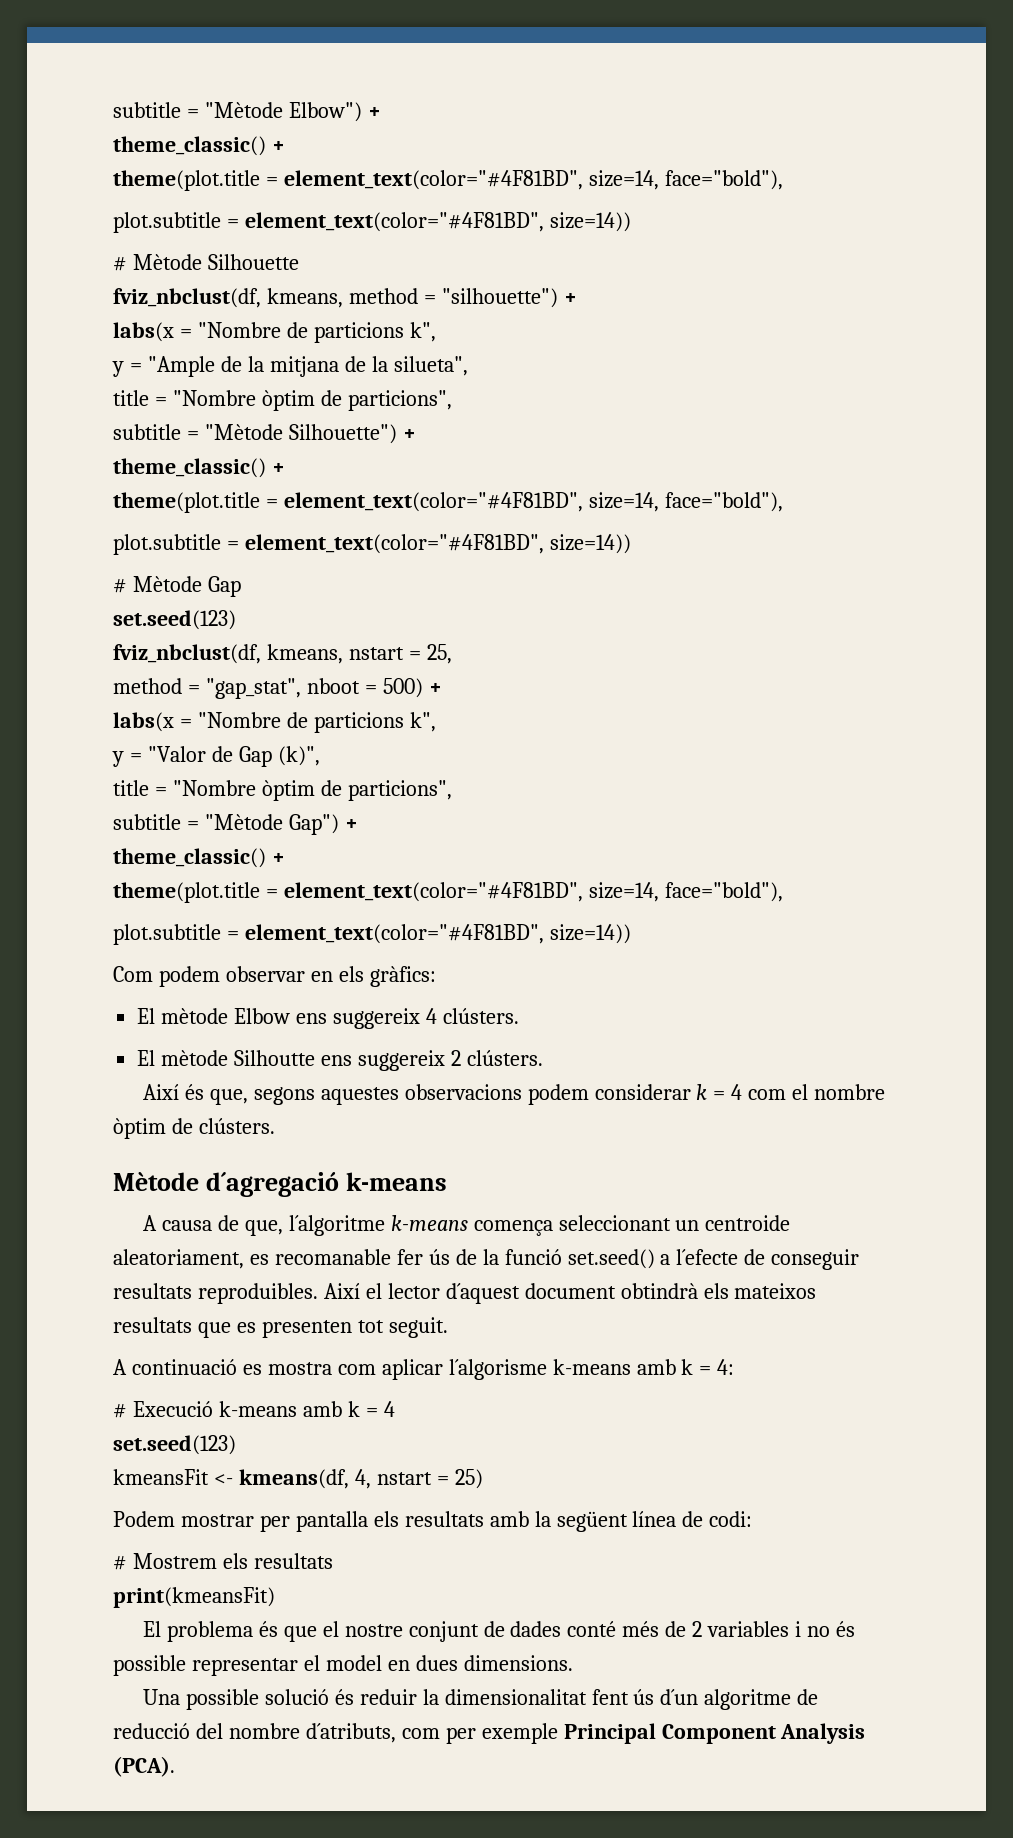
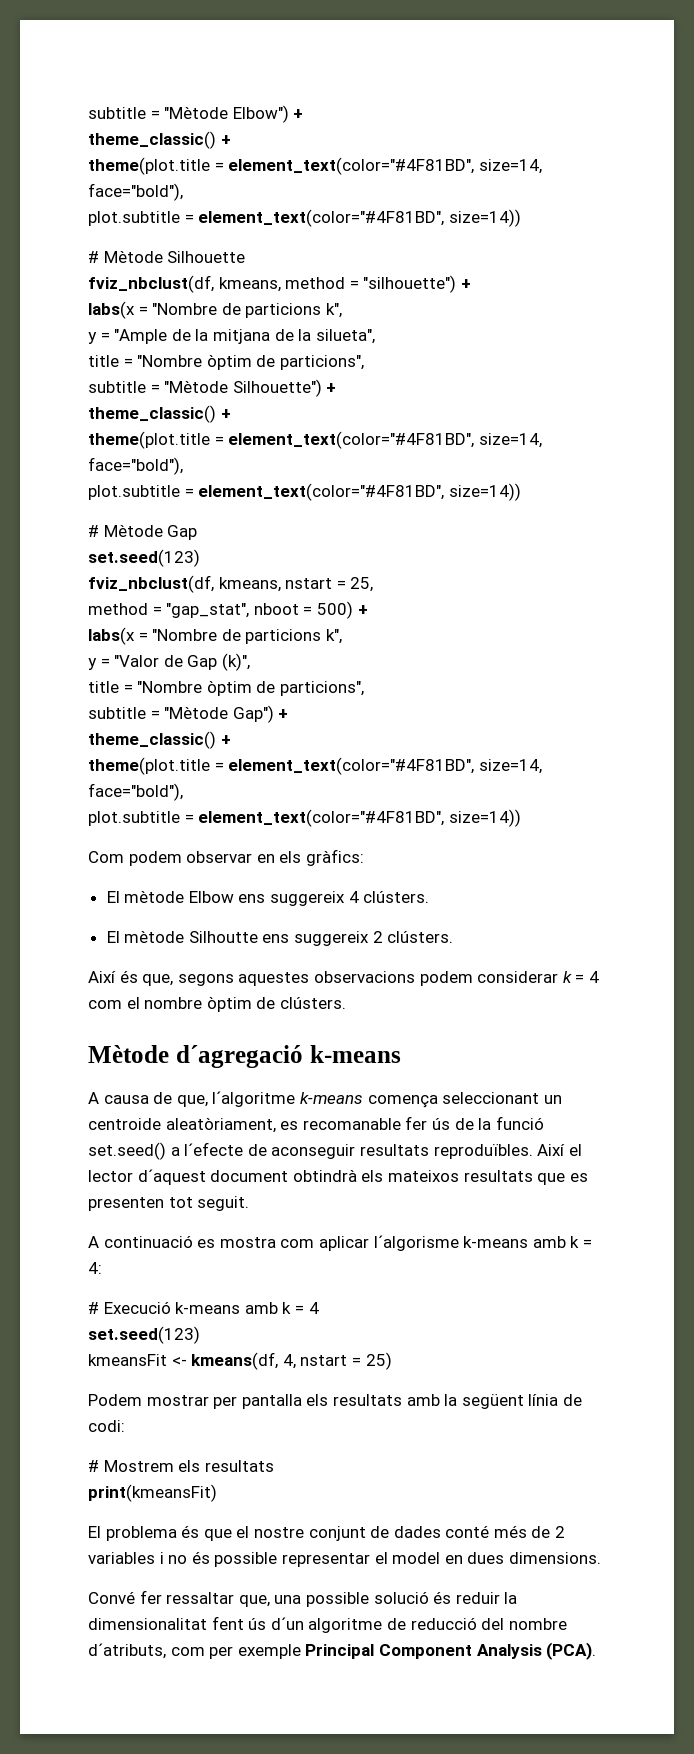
- A causa de que, l´algoritme k-means comença seleccionant un centroide aleatoriament, es recomanable fer ús de la funció set.seed() a l´efecte de conseguir resultats reproduibles.
+ A causa de que, l´algoritme k-means comença seleccionant un centroide aleatòriament, es recomanable fer ús de la funció set.seed() a l´efecte de aconseguir resultats reproduïbles.
- Podem mostrar per pantalla els resultats amb la següent línea de codi:
+ Podem mostrar per pantalla els resultats amb la següent línia de codi:
- Una possible solució és reduir la dimensionalitat fent ús d´un algoritme de reducció del nombre d´atributs, com per exemple Principal Component Analysis (PCA).
+ Convé fer ressaltar que, una possible solució és reduir la dimensionalitat fent ús d´un algoritme de reducció del nombre d´atributs, com per exemple Principal Component Analysis (PCA).

